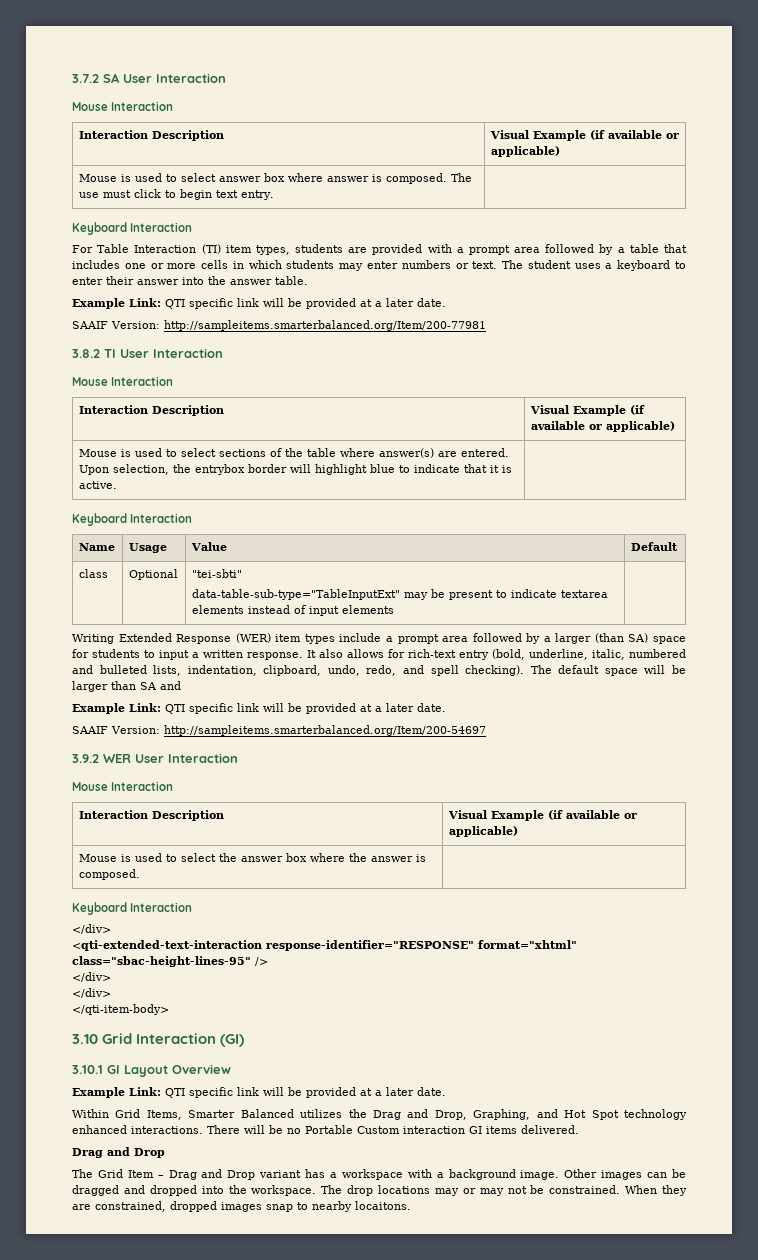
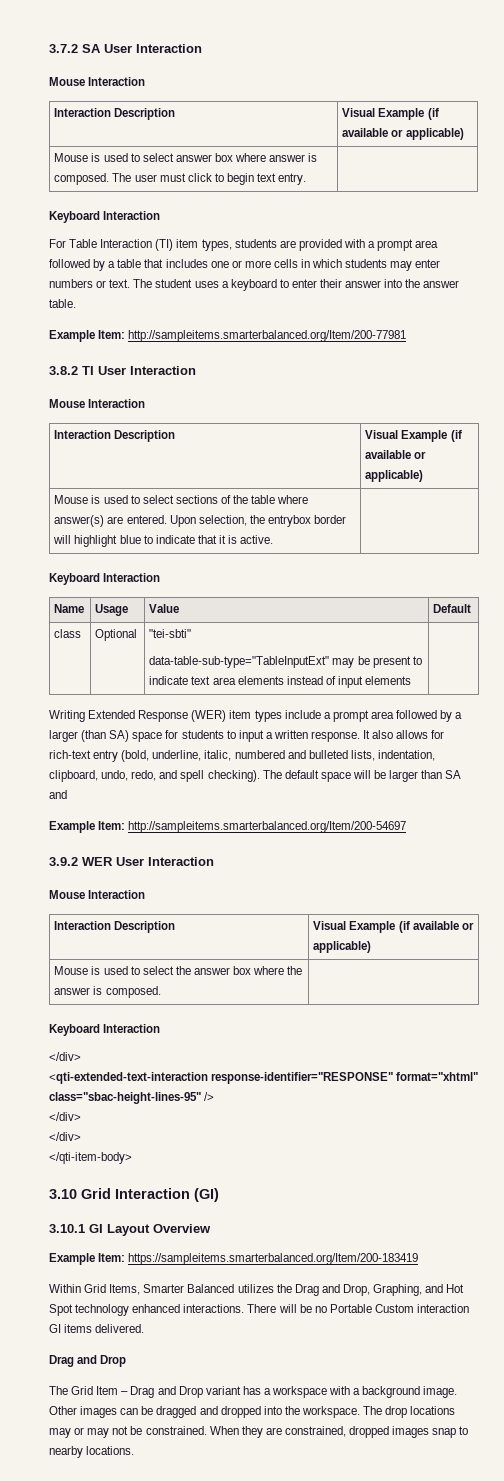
- Mouse is used to select answer box where answer is composed. The use must click to begin text entry. |
+ Mouse is used to select answer box where answer is composed. The user must click to begin text entry. |
  The student uses a keyboard to enter their answer into the answer table.
- Example Link: QTI specific link will be provided at a later date.
- SAAIF Version: http://sampleitems.smarterbalanced.org/Item/200-77981
+ Example Item: http://sampleitems.smarterbalanced.org/Item/200-77981
  class | Optional | "tei-sbti"
- data-table-sub-type="TableInputExt" may be present to indicate textarea elements instead of input elements |
+ data-table-sub-type="TableInputExt" may be present to indicate text area elements instead of input elements |
  The default space will be larger than SA and
- Example Link: QTI specific link will be provided at a later date.
- SAAIF Version: http://sampleitems.smarterbalanced.org/Item/200-54697
+ Example Item: http://sampleitems.smarterbalanced.org/Item/200-54697
  3.10.1 GI Layout Overview
- Example Link: QTI specific link will be provided at a later date.
+ Example Item: https://sampleitems.smarterbalanced.org/Item/200-183419
- When they are constrained, dropped images snap to nearby locaitons.
+ When they are constrained, dropped images snap to nearby locations.

